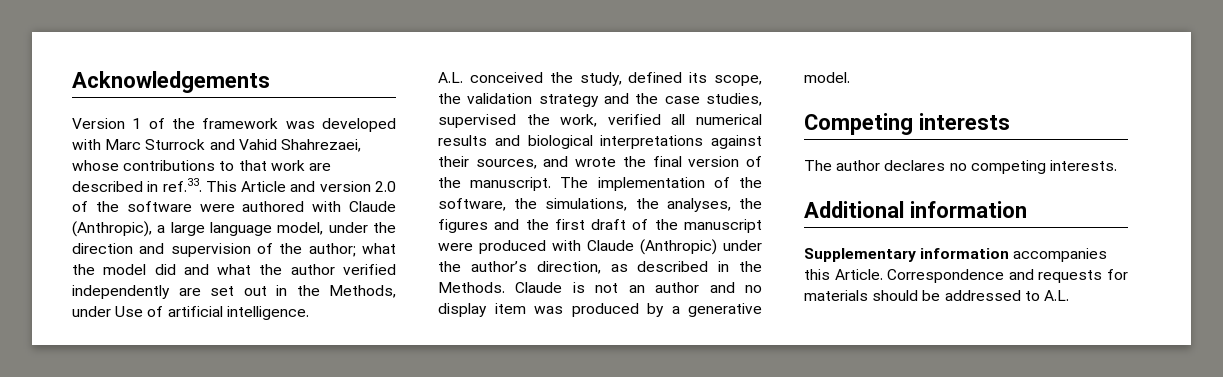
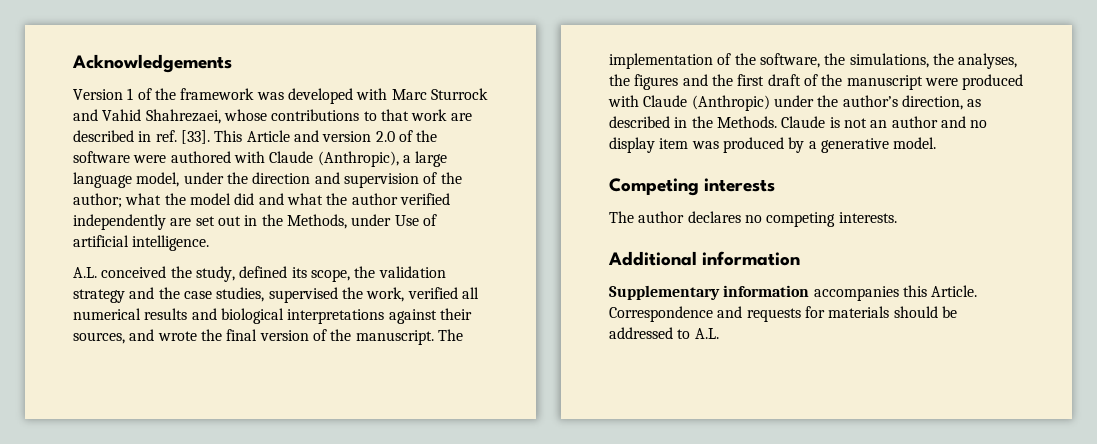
- Version 1 of the framework was developed with Marc Sturrock and Vahid Shahrezaei, whose contributions to that work are described in ref.33. This Article and version 2.0 of the software were authored with Claude (Anthropic), a large language model, under the direction and supervision of the author;
+ Version 1 of the framework was developed with Marc Sturrock and Vahid Shahrezaei, whose contributions to that work are described in ref. [33]. This Article and version 2.0 of the software were authored with Claude (Anthropic), a large language model, under the direction and supervision of the author;

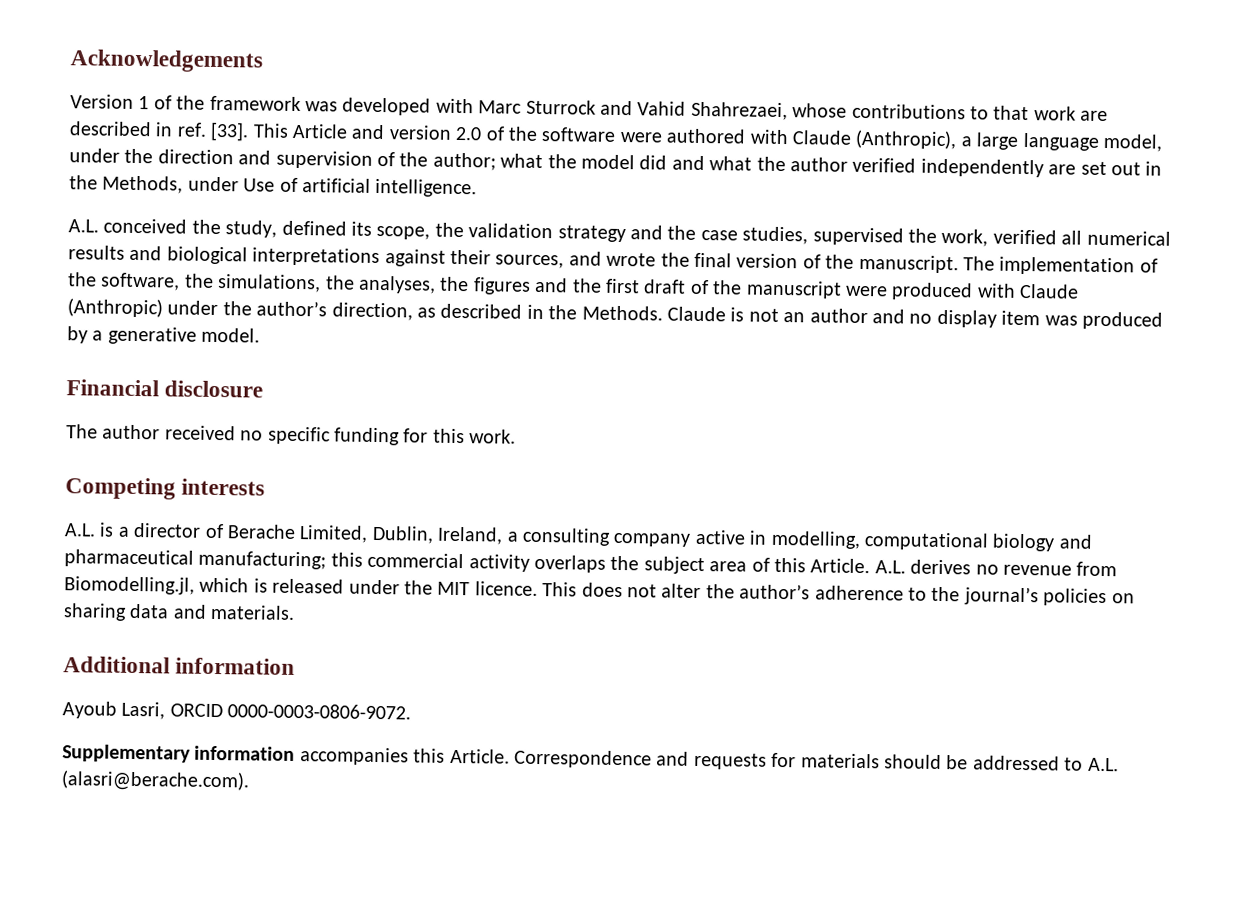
+ Financial disclosure
+ The author received no specific funding for this work.
  Competing interests
- The author declares no competing interests.
+ A.L. is a director of Berache Limited, Dublin, Ireland, a consulting company active in modelling, computational biology and pharmaceutical manufacturing; this commercial activity overlaps the subject area of this Article. A.L. derives no revenue from Biomodelling.jl, which is released under the MIT licence. This does not alter the author’s adherence to the journal’s policies on sharing data and materials.
  Additional information
+ Ayoub Lasri, ORCID 0000-0003-0806-9072.
- Correspondence and requests for materials should be addressed to A.L.
+ Correspondence and requests for materials should be addressed to A.L. (alasri@berache.com).

